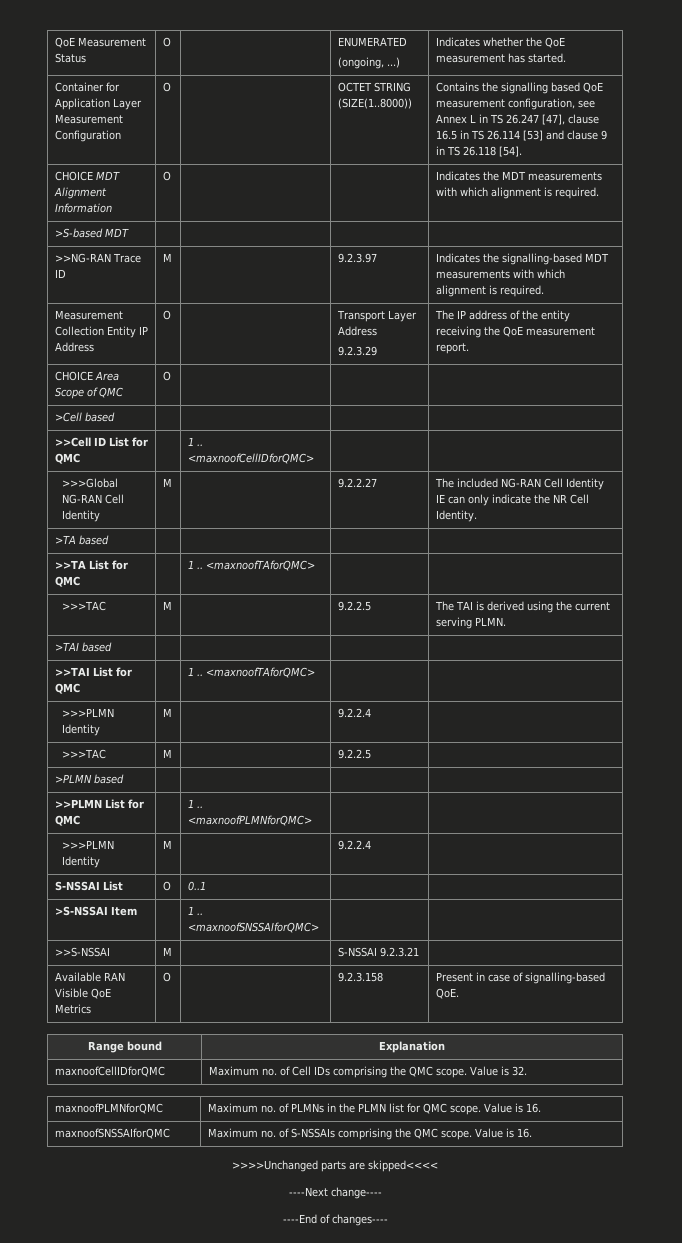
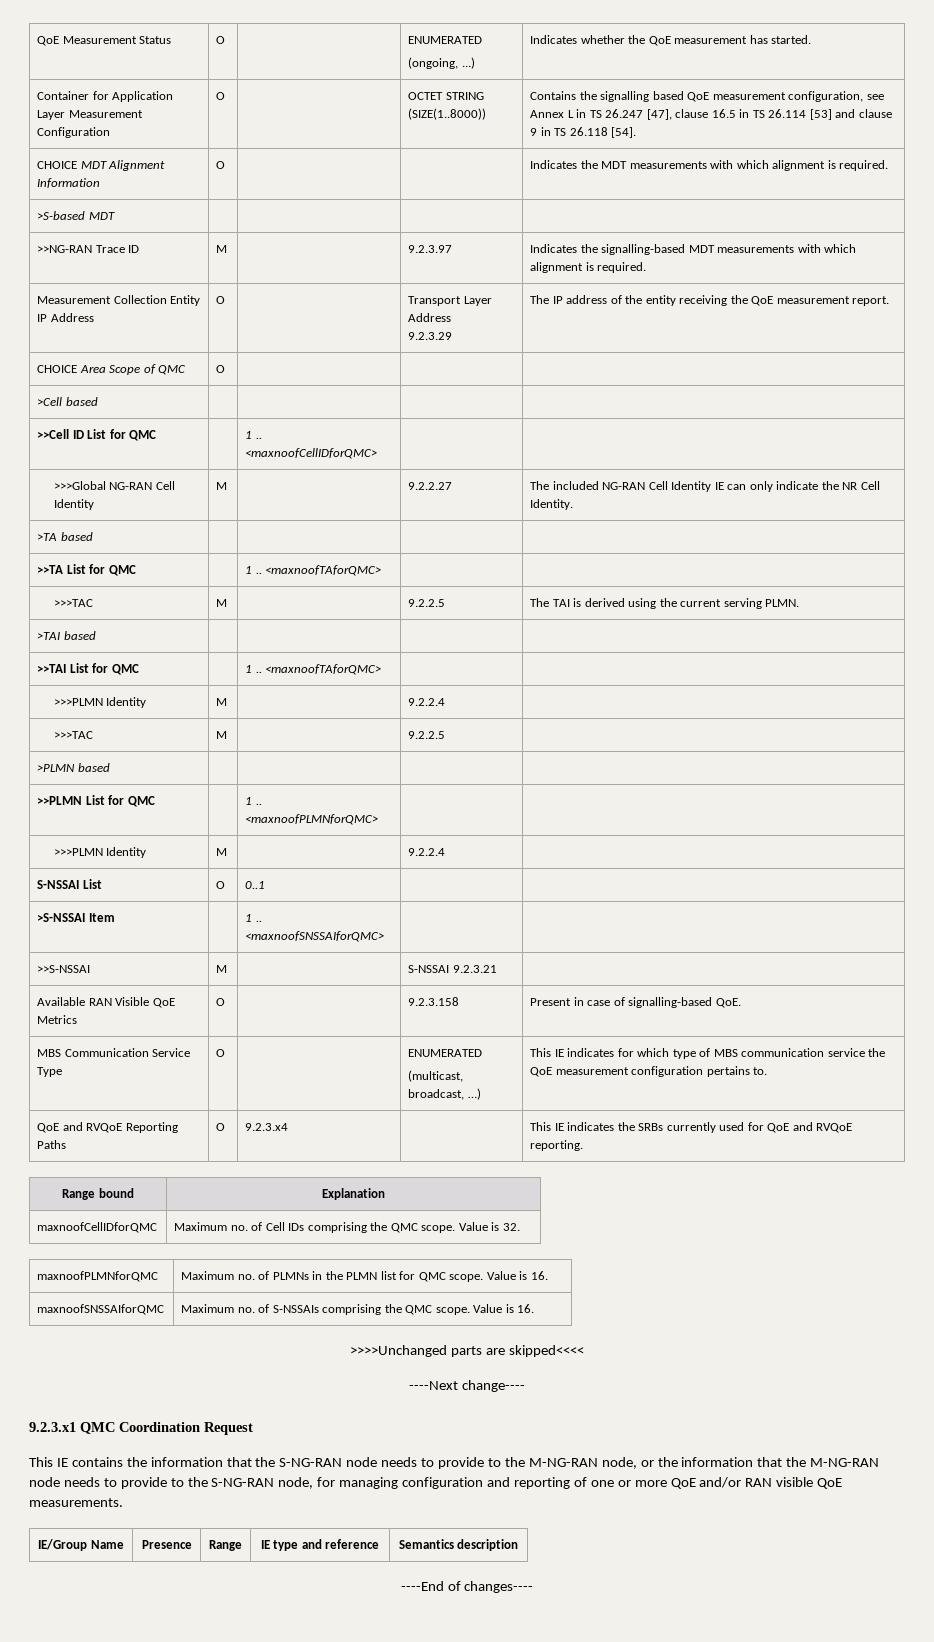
+ MBS Communication Service Type | O | | ENUMERATED
+ (multicast, broadcast, …) | This IE indicates for which type of MBS communication service the QoE measurement configuration pertains to.
+ QoE and RVQoE Reporting Paths | O | 9.2.3.x4 | | This IE indicates the SRBs currently used for QoE and RVQoE reporting.
+ 9.2.3.x1 QMC Coordination Request
+ This IE contains the information that the S-NG-RAN node needs to provide to the M-NG-RAN node, or the information that the M-NG-RAN node needs to provide to the S-NG-RAN node, for managing configuration and reporting of one or more QoE and/or RAN visible QoE measurements.
+ IE/Group Name | Presence | Range | IE type and reference | Semantics description

